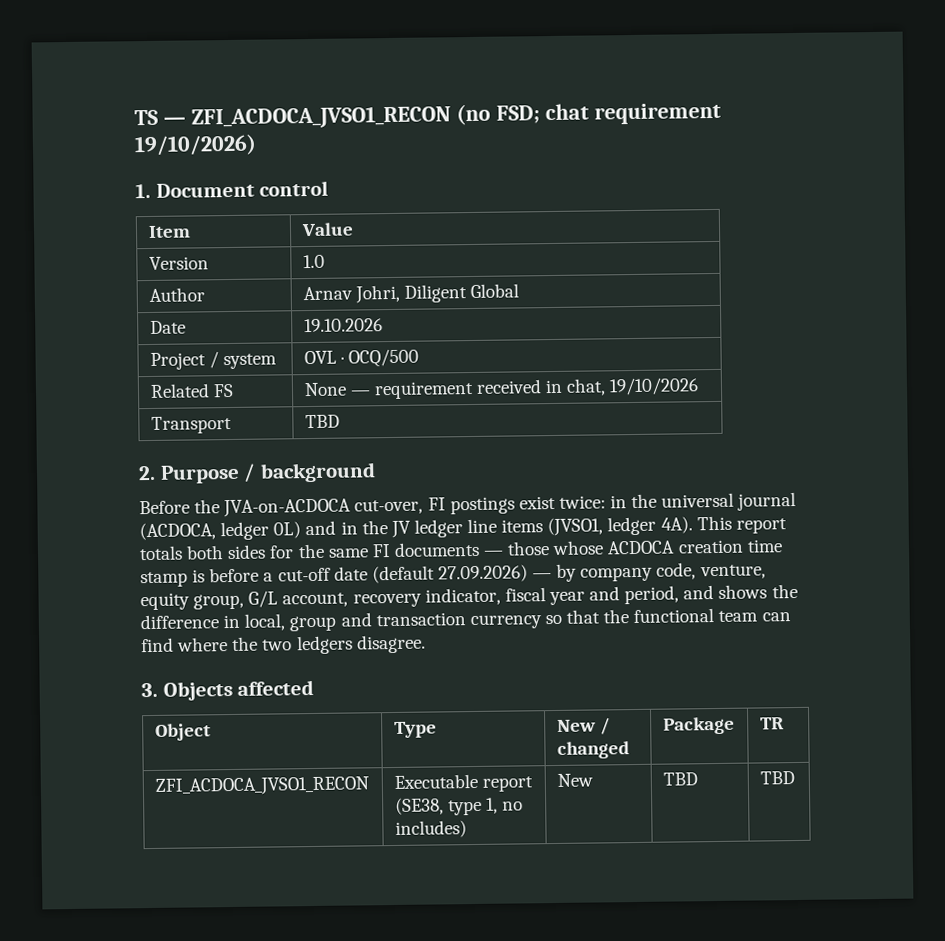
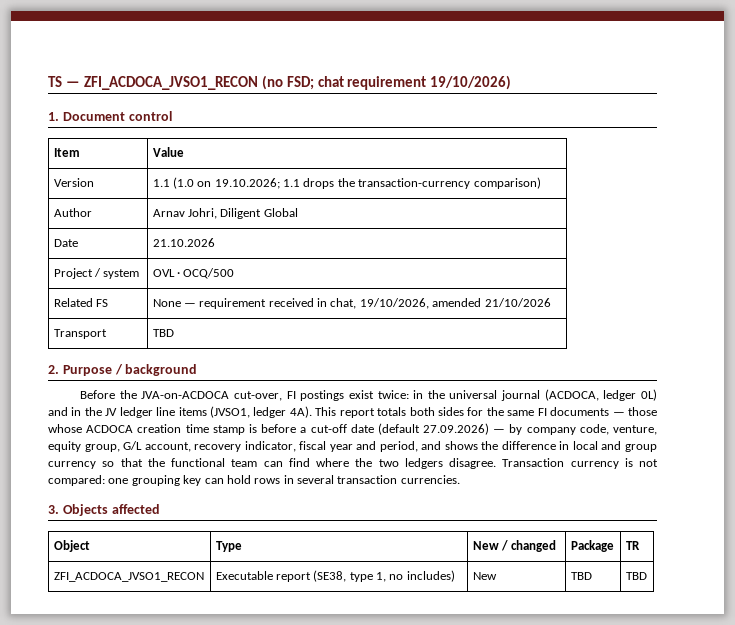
- Version | 1.0
+ Version | 1.1 (1.0 on 19.10.2026; 1.1 drops the transaction-currency comparison)
- Date | 19.10.2026
+ Date | 21.10.2026
- Related FS | None — requirement received in chat, 19/10/2026
+ Related FS | None — requirement received in chat, 19/10/2026, amended 21/10/2026
- This report totals both sides for the same FI documents — those whose ACDOCA creation time stamp is before a cut-off date (default 27.09.2026) — by company code, venture, equity group, G/L account, recovery indicator, fiscal year and period, and shows the difference in local, group and transaction currency so that the functional team can find where the two ledgers disagree.
+ This report totals both sides for the same FI documents — those whose ACDOCA creation time stamp is before a cut-off date (default 27.09.2026) — by company code, venture, equity group, G/L account, recovery indicator, fiscal year and period, and shows the difference in local and group currency so that the functional team can find where the two ledgers disagree. Transaction currency is not compared: one grouping key can hold rows in several transaction currencies.

